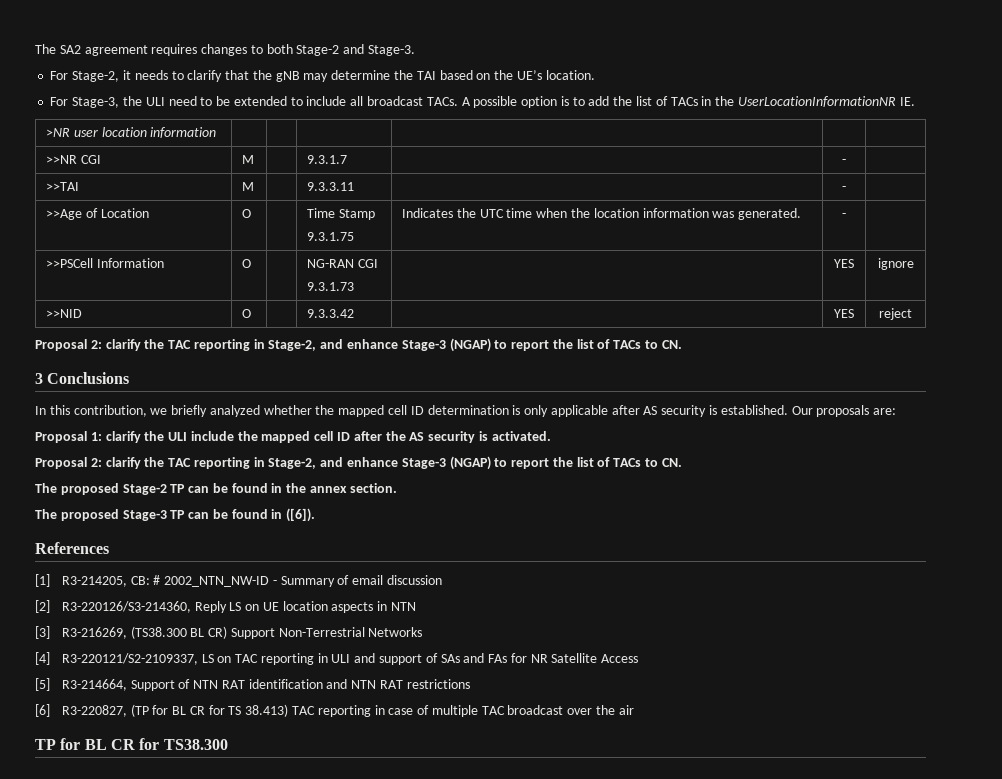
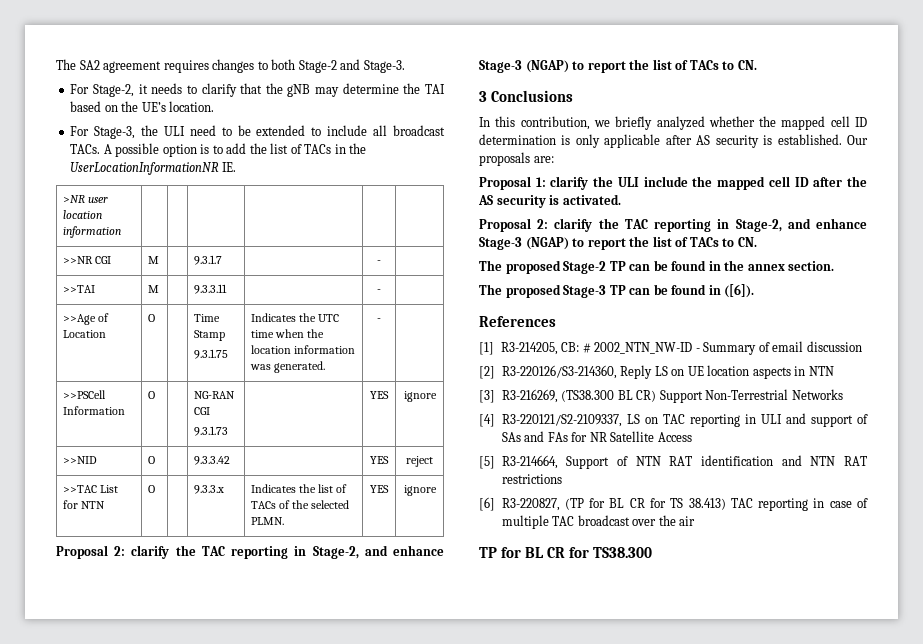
+ >>TAC List for NTN | O | | 9.3.3.x | Indicates the list of TACs of the selected PLMN. | YES | ignore

